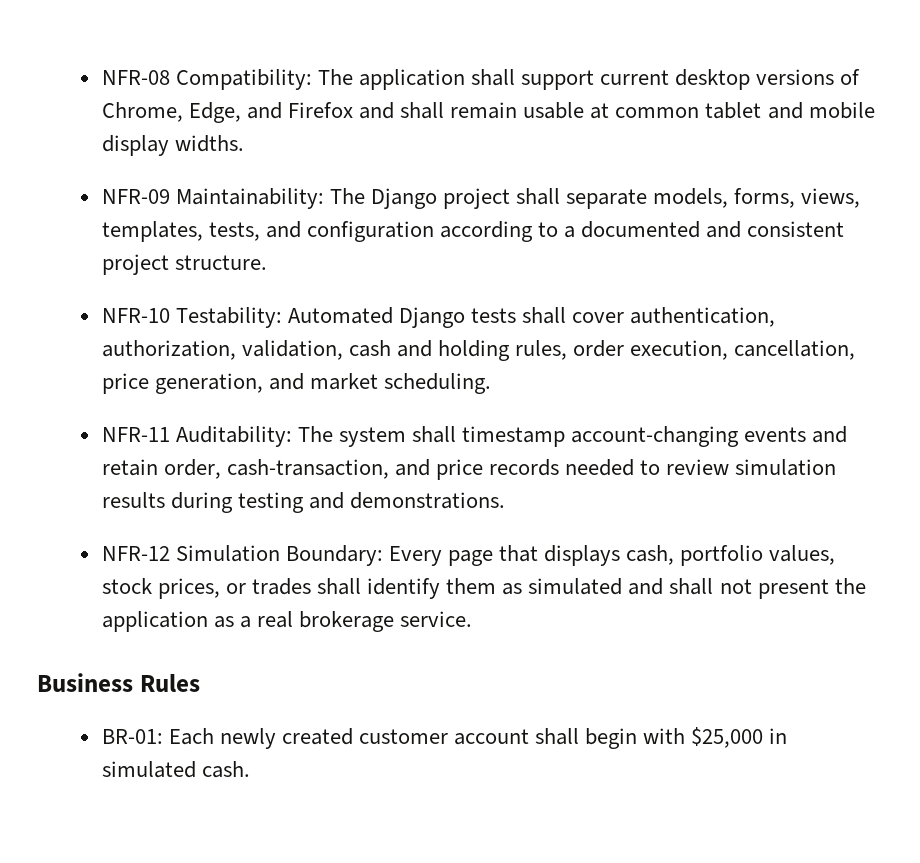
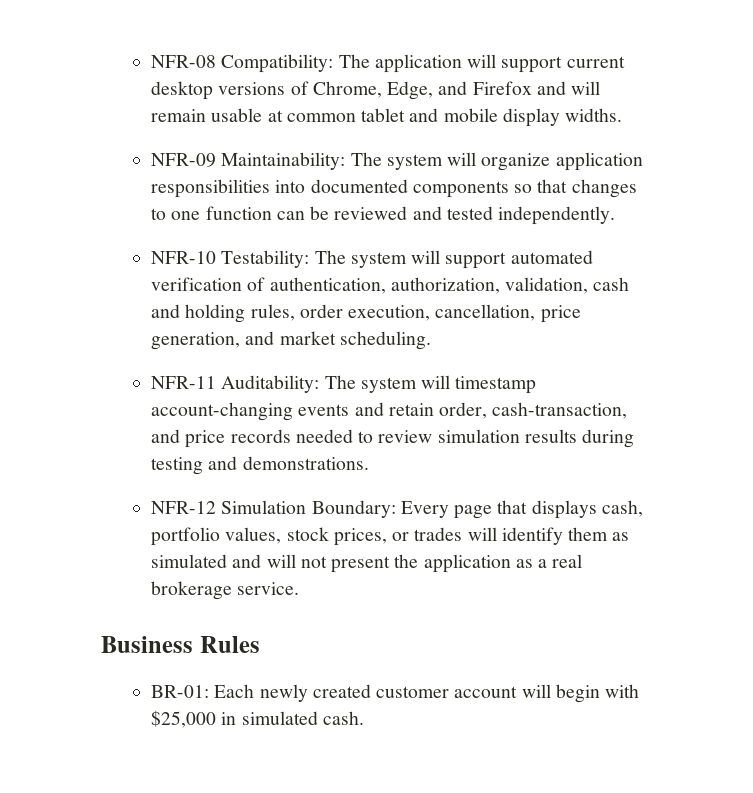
- NFR-08 Compatibility: The application shall support current desktop versions of Chrome, Edge, and Firefox and shall remain usable at common tablet and mobile display widths.
+ NFR-08 Compatibility: The application will support current desktop versions of Chrome, Edge, and Firefox and will remain usable at common tablet and mobile display widths.
- NFR-09 Maintainability: The Django project shall separate models, forms, views, templates, tests, and configuration according to a documented and consistent project structure.
- NFR-10 Testability: Automated Django tests shall cover authentication, authorization, validation, cash and holding rules, order execution, cancellation, price generation, and market scheduling.
+ NFR-09 Maintainability: The system will organize application responsibilities into documented components so that changes to one function can be reviewed and tested independently.
+ NFR-10 Testability: The system will support automated verification of authentication, authorization, validation, cash and holding rules, order execution, cancellation, price generation, and market scheduling.
- NFR-11 Auditability: The system shall timestamp account-changing events and retain order, cash-transaction, and price records needed to review simulation results during testing and demonstrations.
+ NFR-11 Auditability: The system will timestamp account-changing events and retain order, cash-transaction, and price records needed to review simulation results during testing and demonstrations.
- NFR-12 Simulation Boundary: Every page that displays cash, portfolio values, stock prices, or trades shall identify them as simulated and shall not present the application as a real brokerage service.
+ NFR-12 Simulation Boundary: Every page that displays cash, portfolio values, stock prices, or trades will identify them as simulated and will not present the application as a real brokerage service.
- BR-01: Each newly created customer account shall begin with $25,000 in simulated cash.
+ BR-01: Each newly created customer account will begin with $25,000 in simulated cash.

